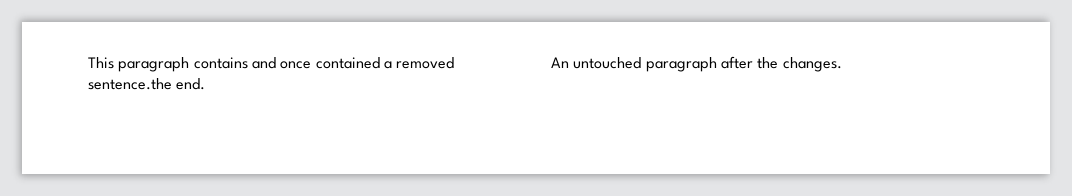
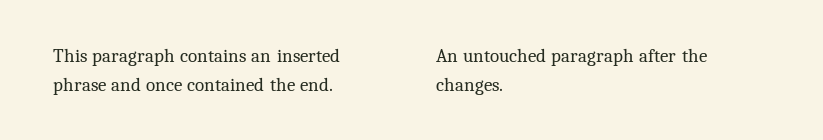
- This paragraph contains and once contained a removed sentence.the end.
+ This paragraph contains an inserted phrase and once contained the end.

